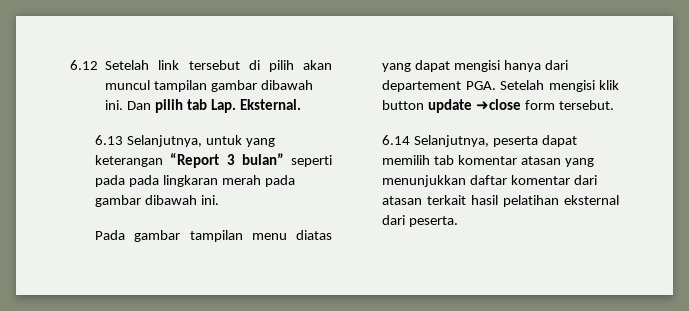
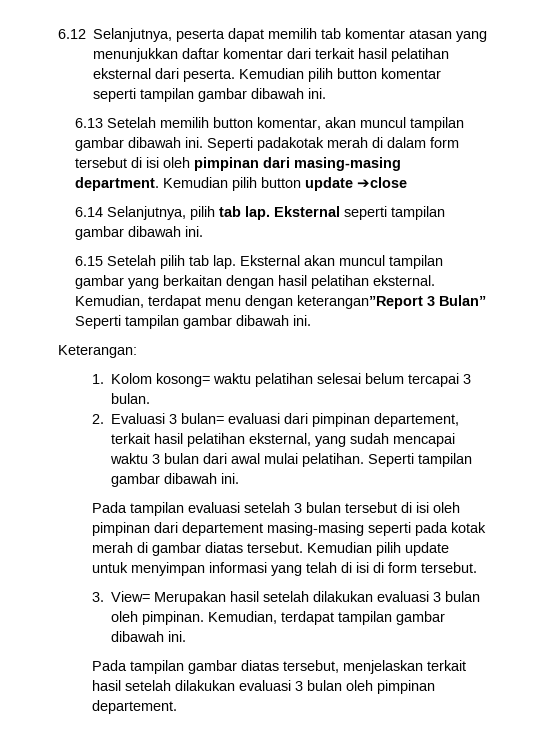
- 6.12 Setelah link tersebut di pilih akan muncul tampilan gambar dibawah ini. Dan pilih tab Lap. Eksternal.
- 6.13 Selanjutnya, untuk yang keterangan “Report 3 bulan” seperti pada pada lingkaran merah pada gambar dibawah ini.
- Pada gambar tampilan menu diatas yang dapat mengisi hanya dari departement PGA. Setelah mengisi klik button update ➜close form tersebut.
- 6.14 Selanjutnya, peserta dapat memilih tab komentar atasan yang menunjukkan daftar komentar dari atasan terkait hasil pelatihan eksternal dari peserta.
+ 6.12 Selanjutnya, peserta dapat memilih tab komentar atasan yang menunjukkan daftar komentar dari terkait hasil pelatihan eksternal dari peserta.
+ Kemudian pilih button komentar seperti tampilan gambar dibawah ini.
+ 6.13 Setelah memilih button komentar, akan muncul tampilan gambar dibawah ini. Seperti padakotak merah di dalam form tersebut di isi oleh pimpinan dari masing-masing department. Kemudian pilih button update ➔close
+ 6.14 Selanjutnya, pilih tab lap. Eksternal seperti tampilan gambar dibawah ini.
+ 6.15 Setelah pilih tab lap. Eksternal akan muncul tampilan gambar yang berkaitan dengan hasil pelatihan eksternal. Kemudian, terdapat menu dengan keterangan”Report 3 Bulan” Seperti tampilan gambar dibawah ini.
+ Keterangan:
+ 1. Kolom kosong= waktu pelatihan selesai belum tercapai 3 bulan.
+ 2. Evaluasi 3 bulan= evaluasi dari pimpinan departement, terkait hasil pelatihan eksternal, yang sudah mencapai waktu 3 bulan dari awal mulai pelatihan. Seperti tampilan gambar dibawah ini.
+ Pada tampilan evaluasi setelah 3 bulan tersebut di isi oleh pimpinan dari departement masing-masing seperti pada kotak merah di gambar diatas tersebut. Kemudian pilih update untuk menyimpan informasi yang telah di isi di form tersebut.
+ 3. View= Merupakan hasil setelah dilakukan evaluasi 3 bulan oleh pimpinan. Kemudian, terdapat tampilan gambar dibawah ini.
+ Pada tampilan gambar diatas tersebut, menjelaskan terkait hasil setelah dilakukan evaluasi 3 bulan oleh pimpinan departement.

